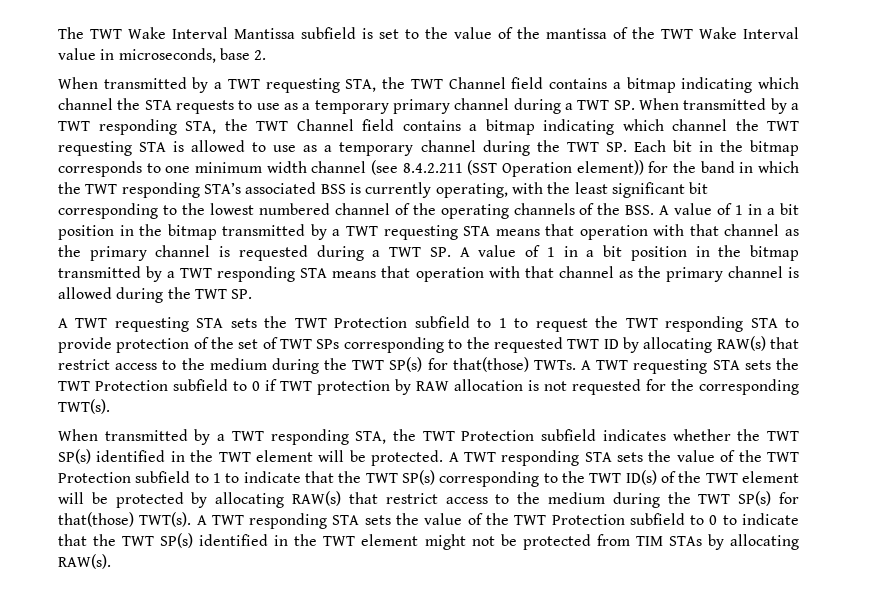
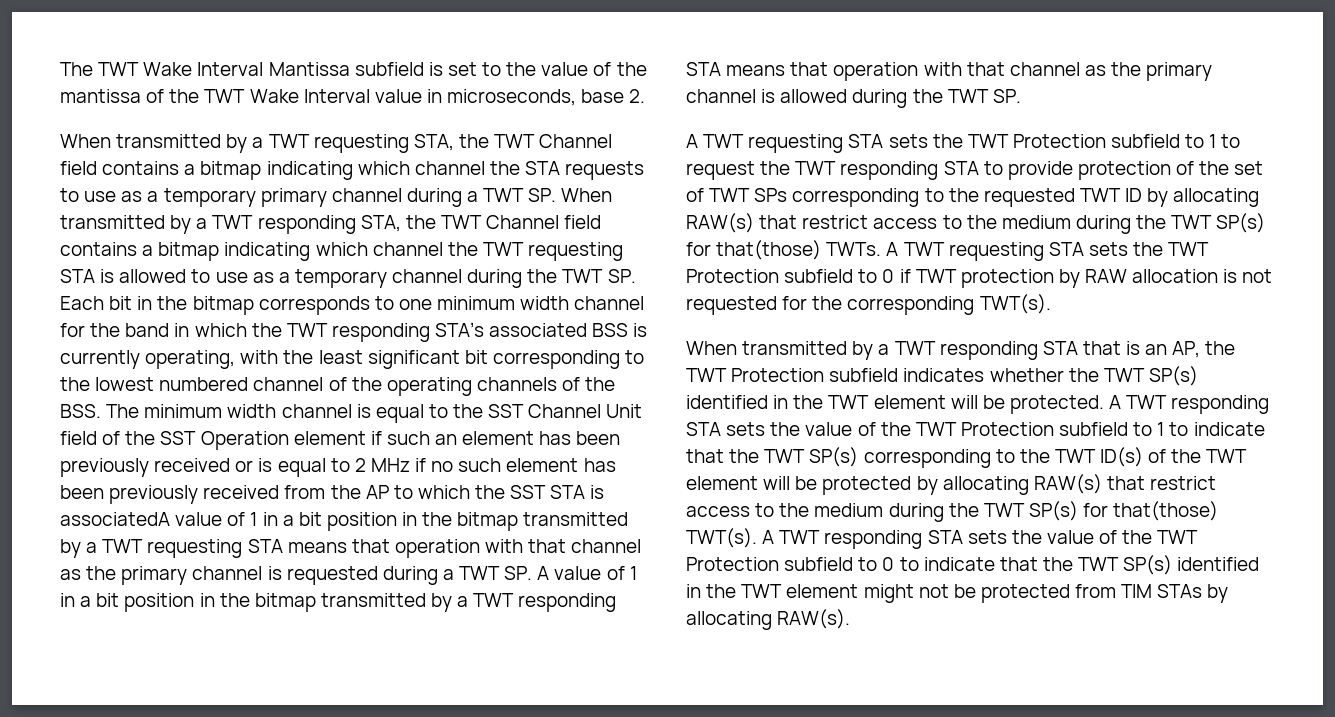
- When transmitted by a TWT requesting STA, the TWT Channel field contains a bitmap indicating which channel the STA requests to use as a temporary primary channel during a TWT SP. When transmitted by a TWT responding STA, the TWT Channel field contains a bitmap indicating which channel the TWT requesting STA is allowed to use as a temporary channel during the TWT SP. Each bit in the bitmap corresponds to one minimum width channel (see 8.4.2.211 (SST Operation element)) for the band in which the TWT responding STA’s associated BSS is currently operating, with the least significant bit corresponding to the lowest numbered channel of the operating channels of the BSS. A value of 1 in a bit position in the bitmap transmitted by a TWT requesting STA means that operation with that channel as the primary channel is requested during a TWT SP. A value of 1 in a bit position in the bitmap transmitted by a TWT responding STA means that operation with that channel as the primary channel is allowed during the TWT SP.
+ When transmitted by a TWT requesting STA, the TWT Channel field contains a bitmap indicating which channel the STA requests to use as a temporary primary channel during a TWT SP. When transmitted by a TWT responding STA, the TWT Channel field contains a bitmap indicating which channel the TWT requesting STA is allowed to use as a temporary channel during the TWT SP. Each bit in the bitmap corresponds to one minimum width channel for the band in which the TWT responding STA’s associated BSS is currently operating, with the least significant bit corresponding to the lowest numbered channel of the operating channels of the BSS. The minimum width channel is equal to the SST Channel Unit field of the SST Operation element if such an element has been previously received or is equal to 2 MHz if no such element has been previously received from the AP to which the SST STA is associatedA value of 1 in a bit position in the bitmap transmitted by a TWT requesting STA means that operation with that channel as the primary channel is requested during a TWT SP. A value of 1 in a bit position in the bitmap transmitted by a TWT responding STA means that operation with that channel as the primary channel is allowed during the TWT SP.
- When transmitted by a TWT responding STA, the TWT Protection subfield indicates whether the TWT SP(s) identified in the TWT element will be protected.
+ When transmitted by a TWT responding STA that is an AP, the TWT Protection subfield indicates whether the TWT SP(s) identified in the TWT element will be protected.

